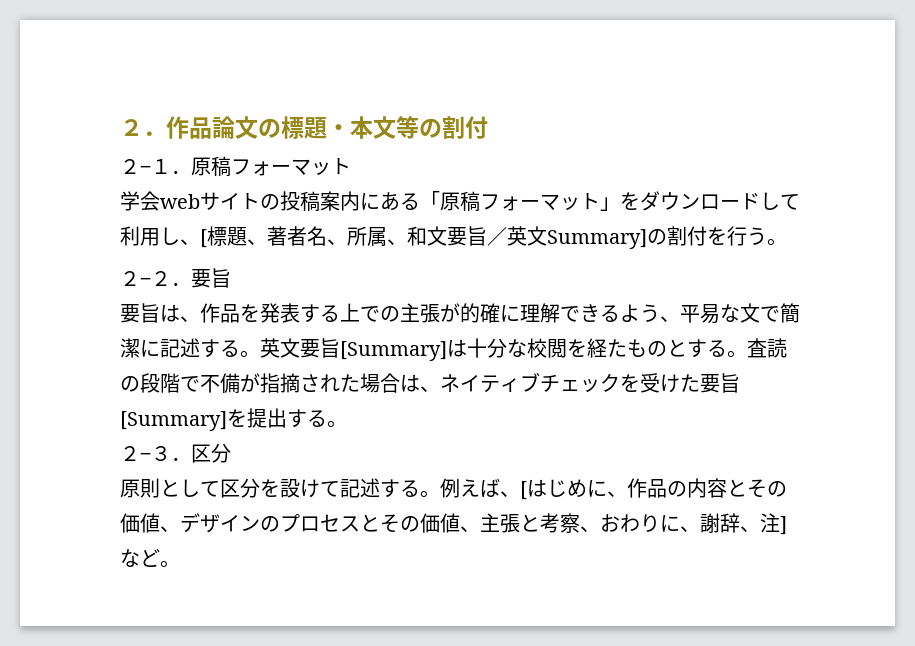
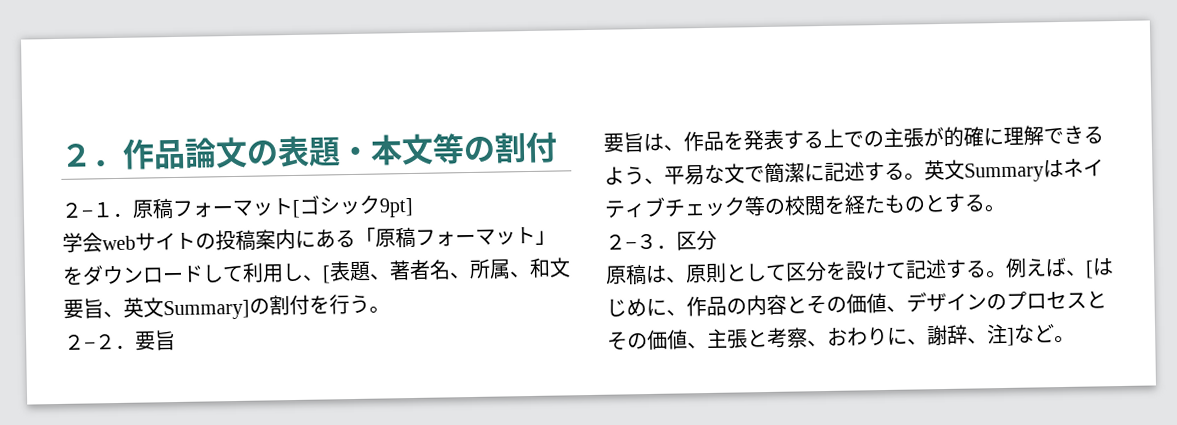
- ２．作品論文の標題・本文等の割付
+ ２．作品論文の表題・本文等の割付
- ２−１．原稿フォーマット
+ ２−１．原稿フォーマット[ゴシック9pt]
- 学会webサイトの投稿案内にある「原稿フォーマット」をダウンロードして利用し、[標題、著者名、所属、和文要旨／英文Summary]の割付を行う。
+ 学会webサイトの投稿案内にある「原稿フォーマット」をダウンロードして利用し、[表題、著者名、所属、和文要旨、英文Summary]の割付を行う。
- 英文要旨[Summary]は十分な校閲を経たものとする。査読の段階で不備が指摘された場合は、ネイティブチェックを受けた要旨[Summary]を提出する。
+ 英文Summaryはネイティブチェック等の校閲を経たものとする。
- 原則として区分を設けて記述する。
+ 原稿は、原則として区分を設けて記述する。

